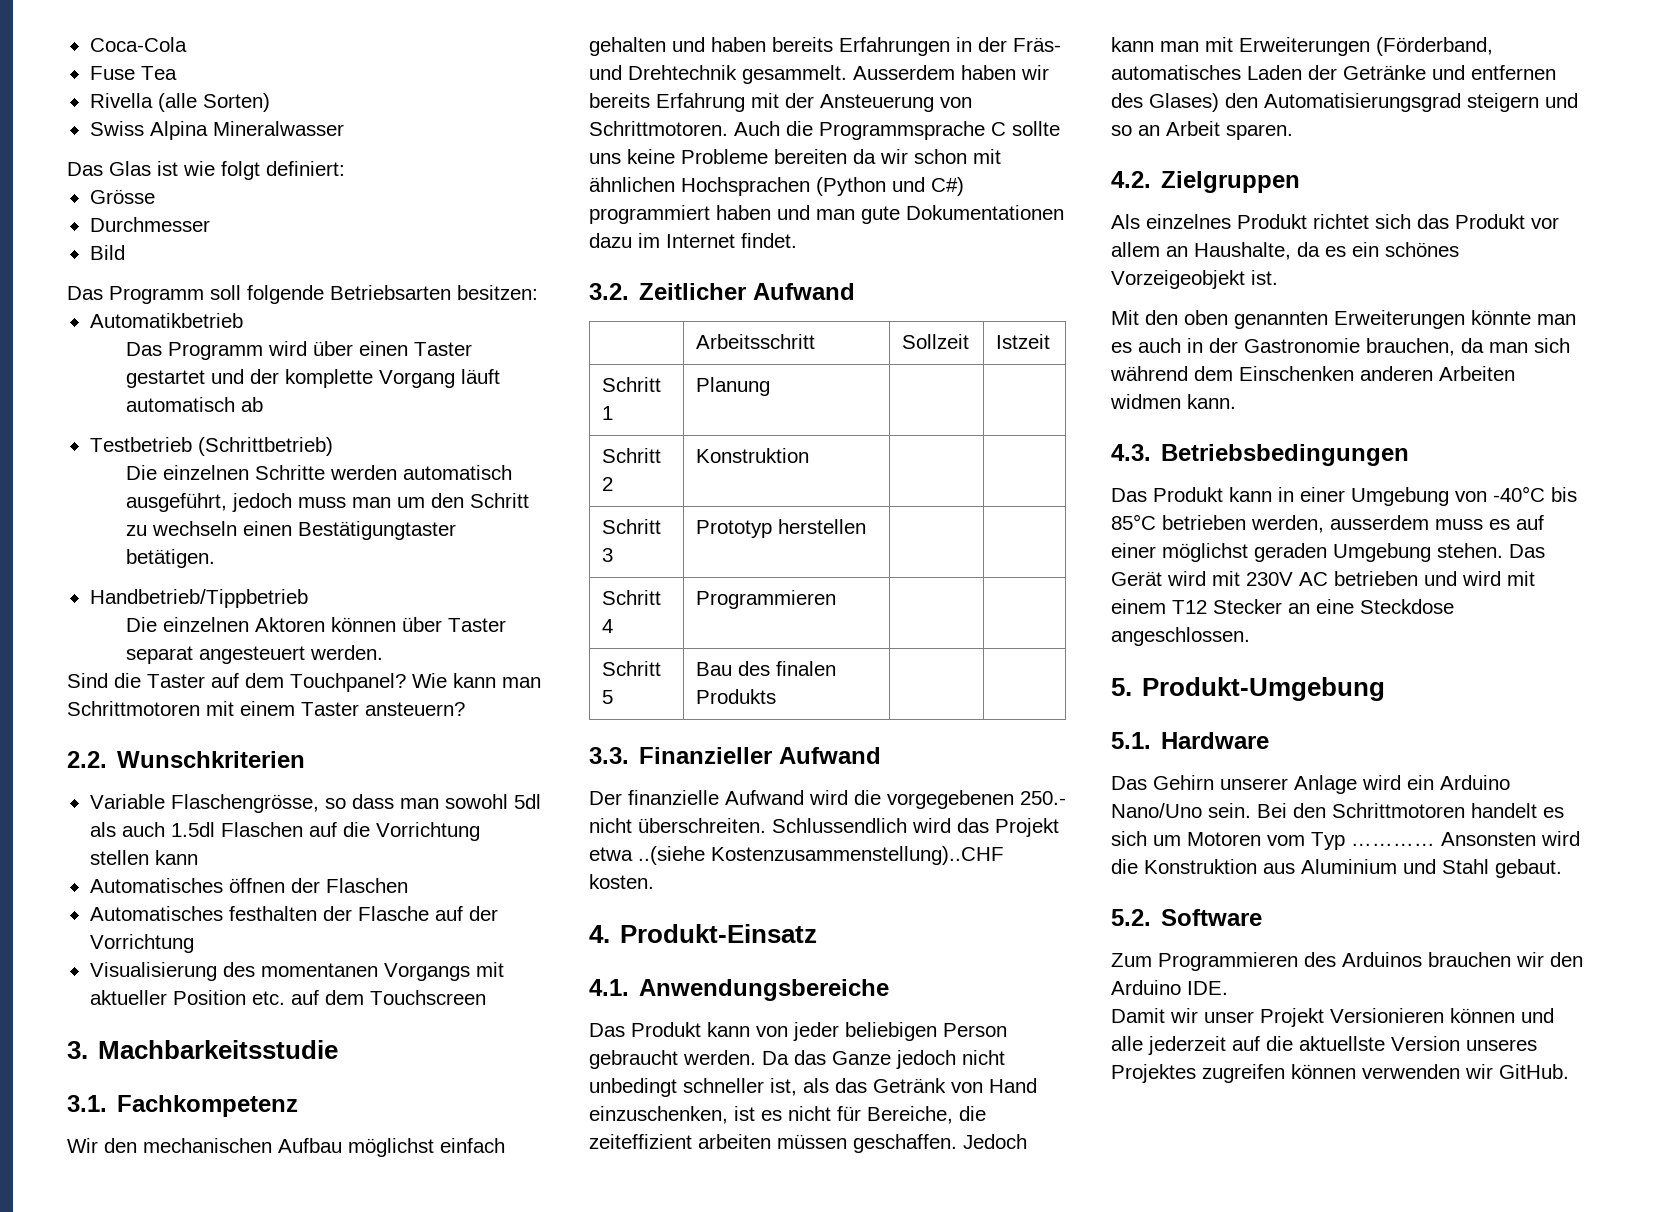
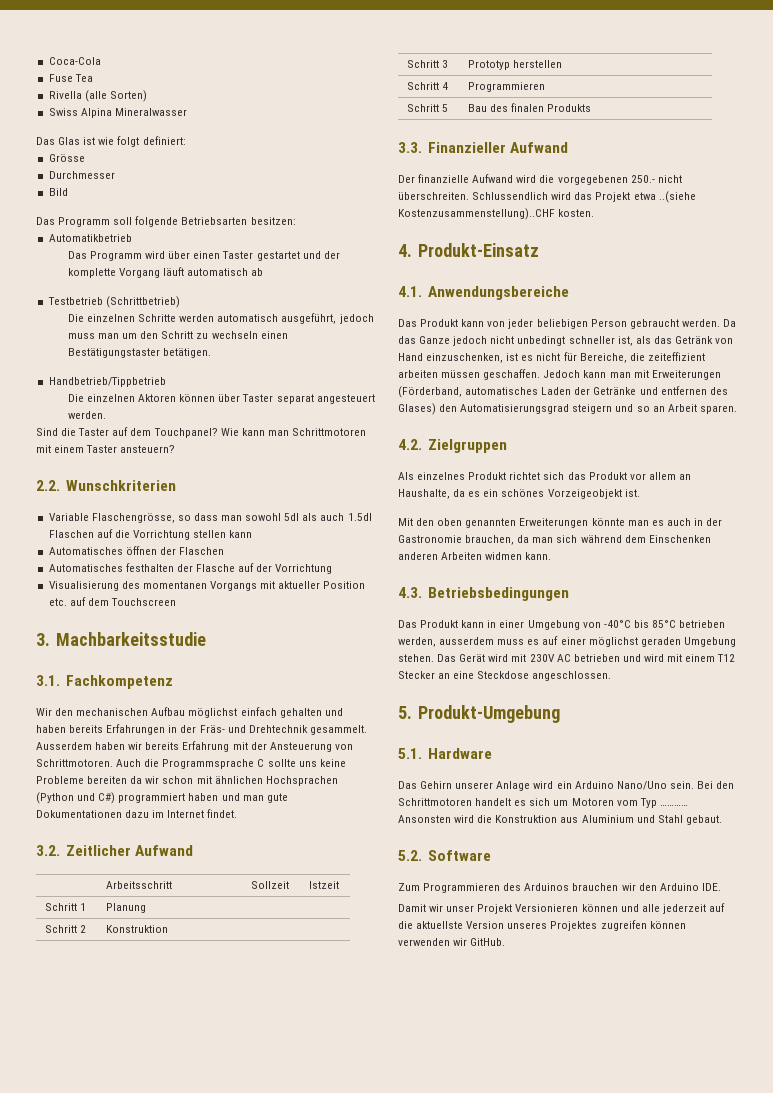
- Die einzelnen Schritte werden automatisch ausgeführt, jedoch muss man um den Schritt zu wechseln einen Bestätigungtaster betätigen.
+ Die einzelnen Schritte werden automatisch ausgeführt, jedoch muss man um den Schritt zu wechseln einen Bestätigungstaster betätigen.

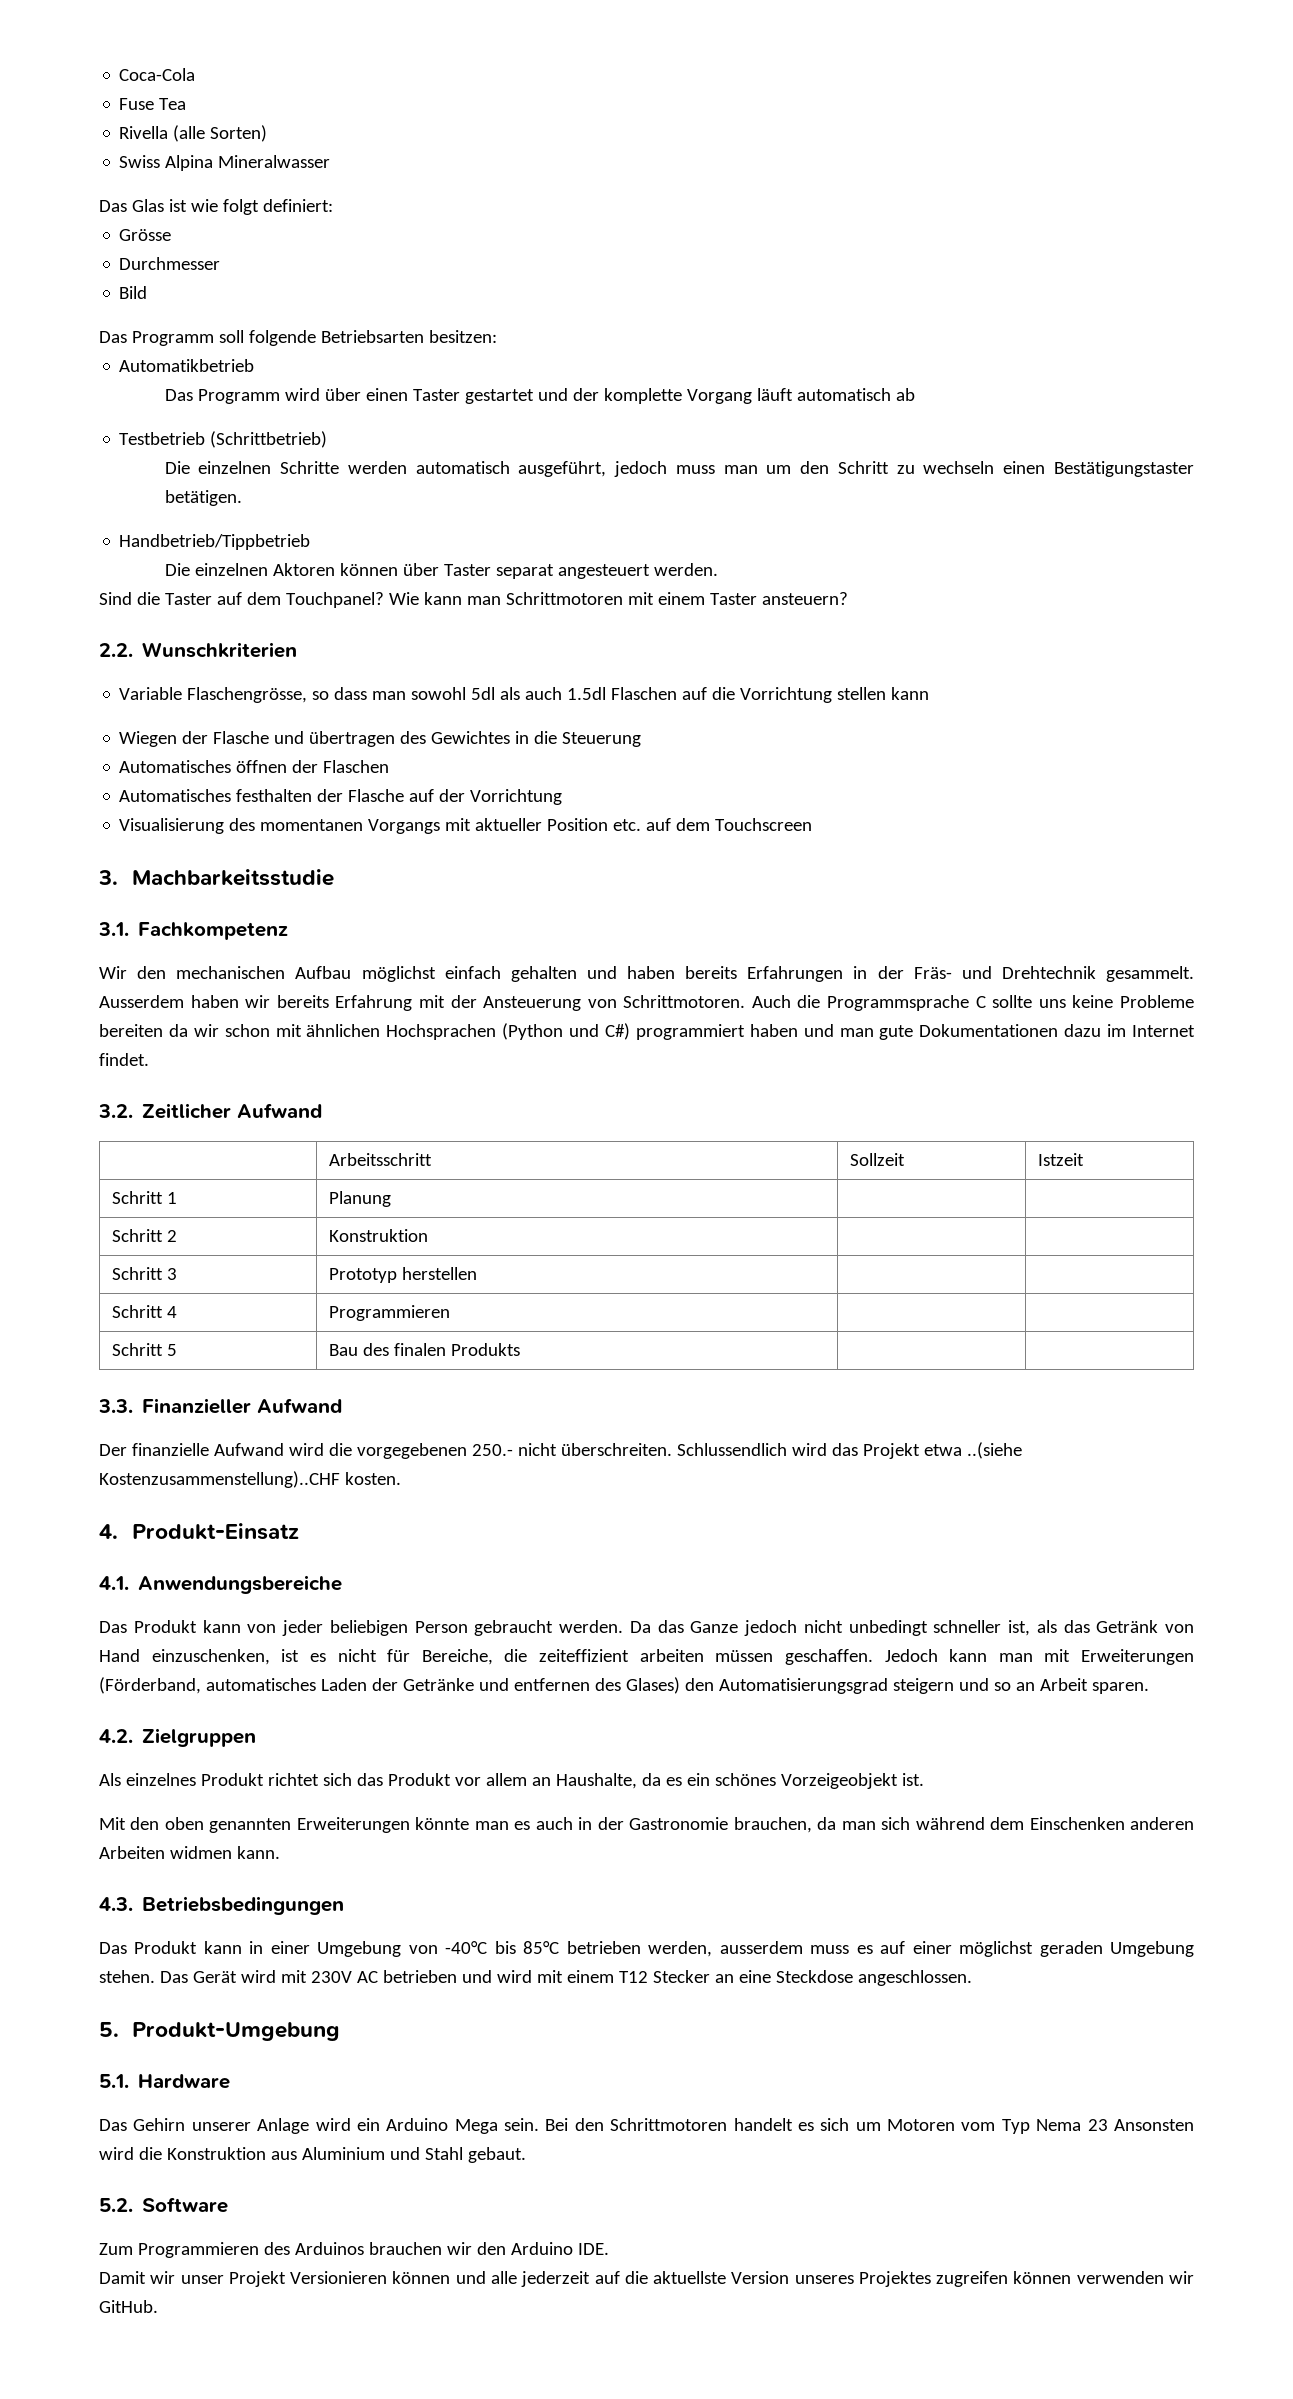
+ Wiegen der Flasche und übertragen des Gewichtes in die Steuerung
- Das Gehirn unserer Anlage wird ein Arduino Nano/Uno sein.
+ Das Gehirn unserer Anlage wird ein Arduino Mega sein.
- Bei den Schrittmotoren handelt es sich um Motoren vom Typ ………… Ansonsten wird die Konstruktion aus Aluminium und Stahl gebaut.
+ Bei den Schrittmotoren handelt es sich um Motoren vom Typ Nema 23 Ansonsten wird die Konstruktion aus Aluminium und Stahl gebaut.

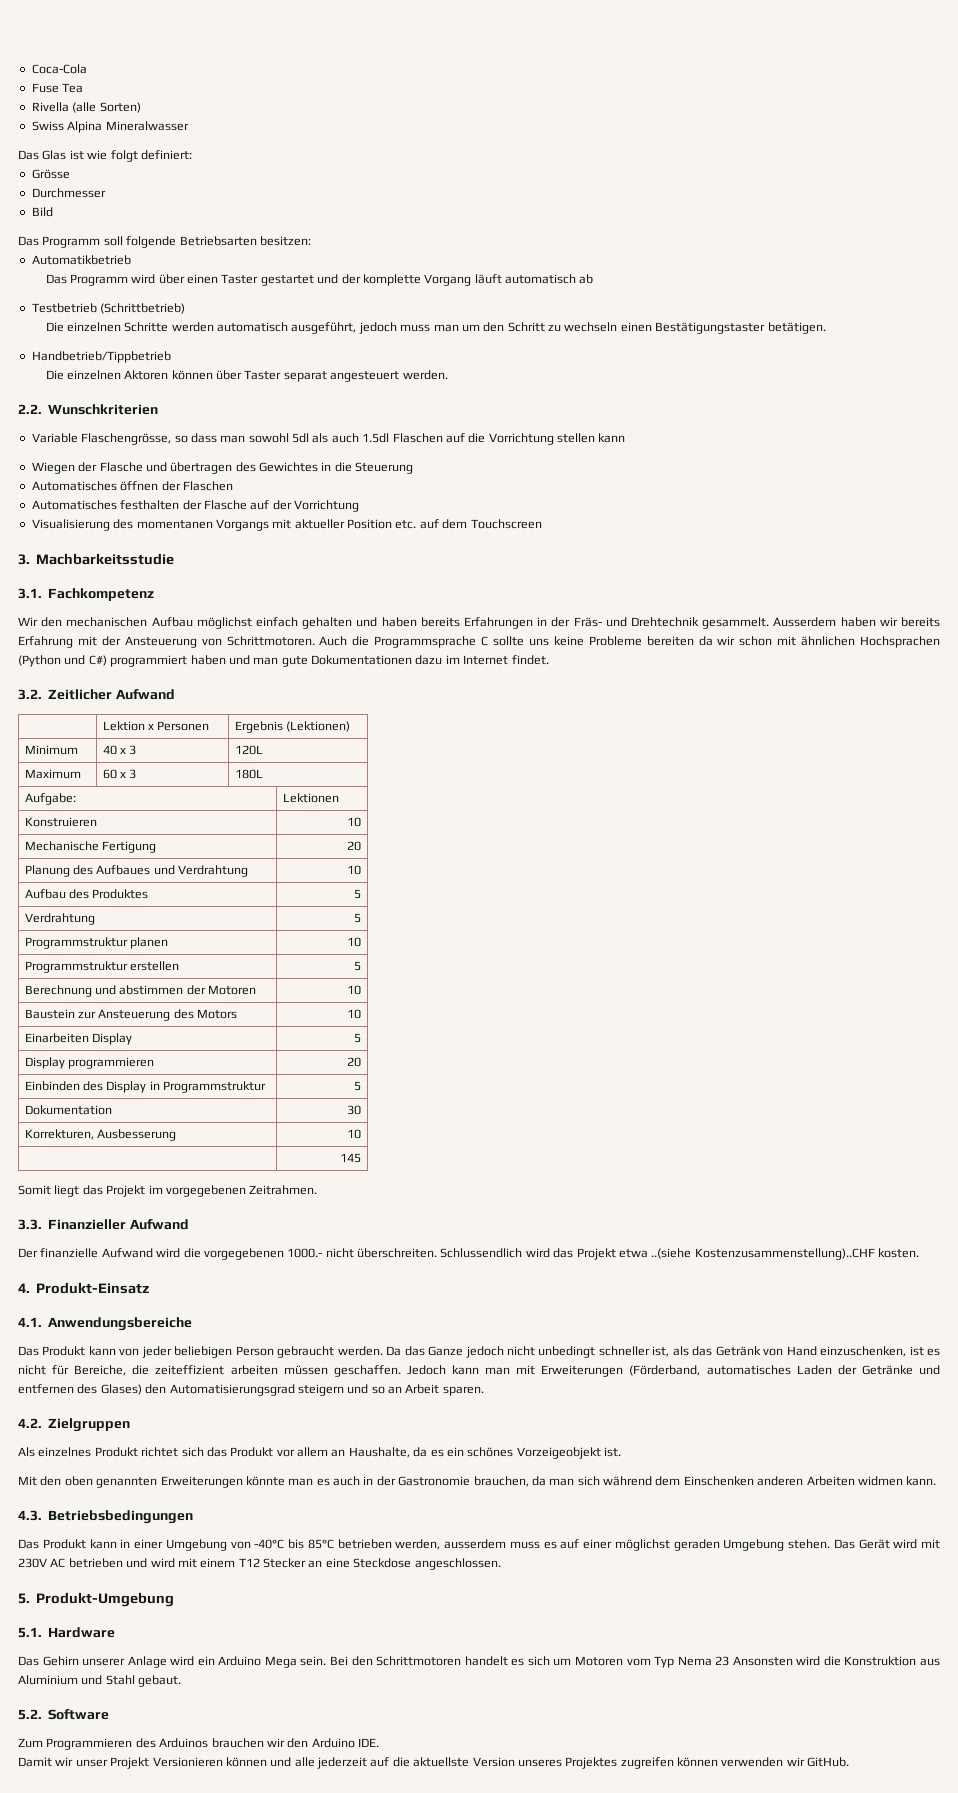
- Sind die Taster auf dem Touchpanel? Wie kann man Schrittmotoren mit einem Taster ansteuern?
- | Arbeitsschritt | Sollzeit | Istzeit
- Schritt 1 | Planung | |
- Schritt 2 | Konstruktion | |
- Schritt 3 | Prototyp herstellen | |
- Schritt 4 | Programmieren | |
- Schritt 5 | Bau des finalen Produkts | |
+ | Lektion x Personen | Ergebnis (Lektionen)
+ Minimum | 40 x 3 | 120L
+ Maximum | 60 x 3 | 180L
+ Aufgabe: | Lektionen
+ Konstruieren | 10
+ Mechanische Fertigung | 20
+ Planung des Aufbaues und Verdrahtung | 10
+ Aufbau des Produktes | 5
+ Verdrahtung | 5
+ Programmstruktur planen | 10
+ Programmstruktur erstellen | 5
+ Berechnung und abstimmen der Motoren | 10
+ Baustein zur Ansteuerung des Motors | 10
+ Einarbeiten Display | 5
+ Display programmieren | 20
+ Einbinden des Display in Programmstruktur | 5
+ Dokumentation | 30
+ Korrekturen, Ausbesserung | 10
+ | 145
+ Somit liegt das Projekt im vorgegebenen Zeitrahmen.
- Der finanzielle Aufwand wird die vorgegebenen 250.- nicht überschreiten.
+ Der finanzielle Aufwand wird die vorgegebenen 1000.- nicht überschreiten.

